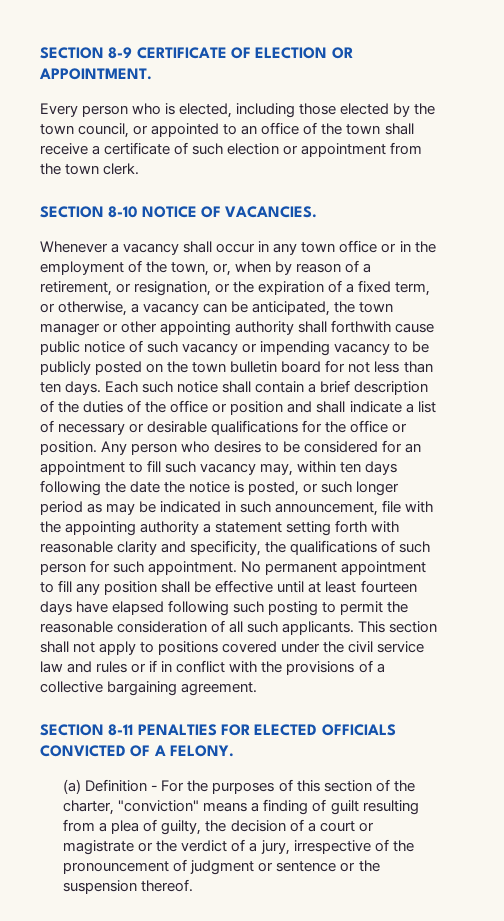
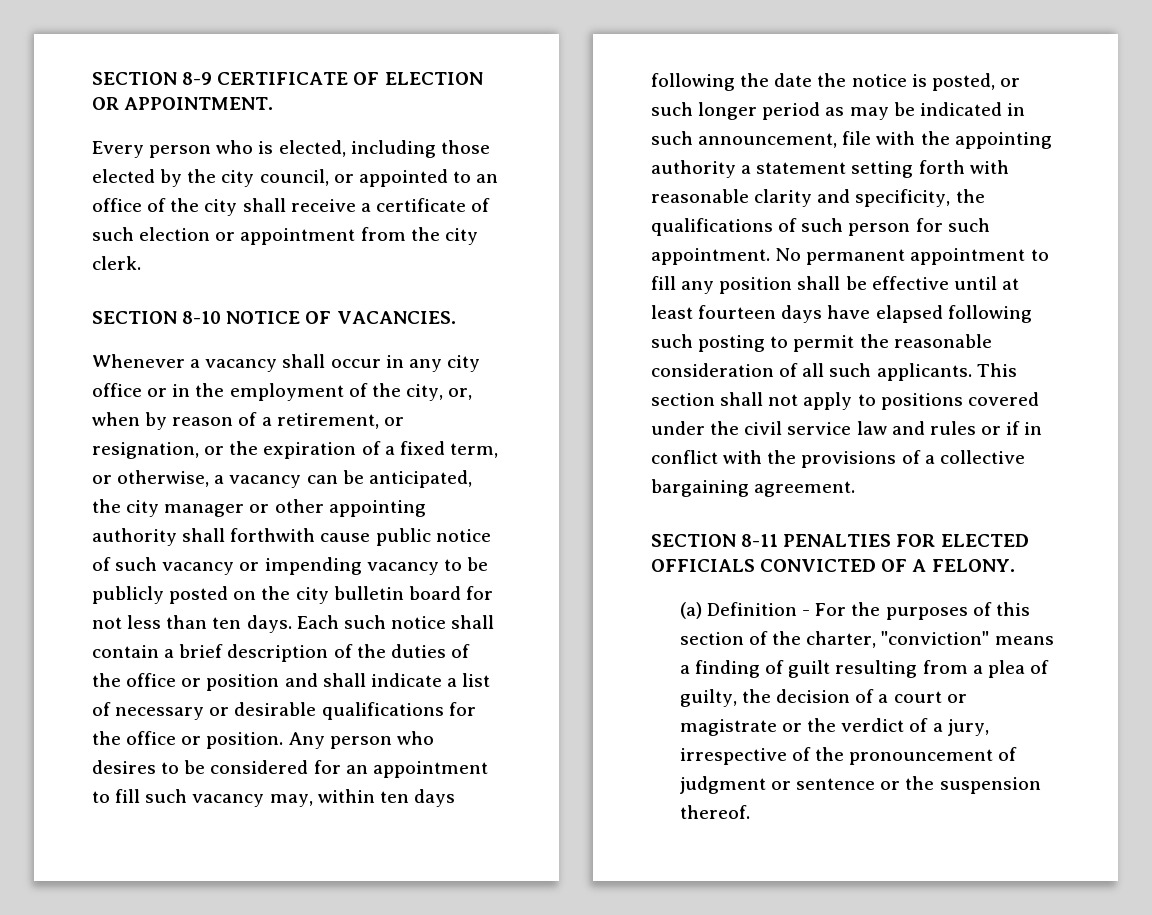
- Every person who is elected, including those elected by the town council, or appointed to an office of the town shall receive a certificate of such election or appointment from the town clerk.
+ Every person who is elected, including those elected by the city council, or appointed to an office of the city shall receive a certificate of such election or appointment from the city clerk.
- Whenever a vacancy shall occur in any town office or in the employment of the town, or, when by reason of a retirement, or resignation, or the expiration of a fixed term, or otherwise, a vacancy can be anticipated, the town manager or other appointing authority shall forthwith cause public notice of such vacancy or impending vacancy to be publicly posted on the town bulletin board for not less than ten days.
+ Whenever a vacancy shall occur in any city office or in the employment of the city, or, when by reason of a retirement, or resignation, or the expiration of a fixed term, or otherwise, a vacancy can be anticipated, the city manager or other appointing authority shall forthwith cause public notice of such vacancy or impending vacancy to be publicly posted on the city bulletin board for not less than ten days.

